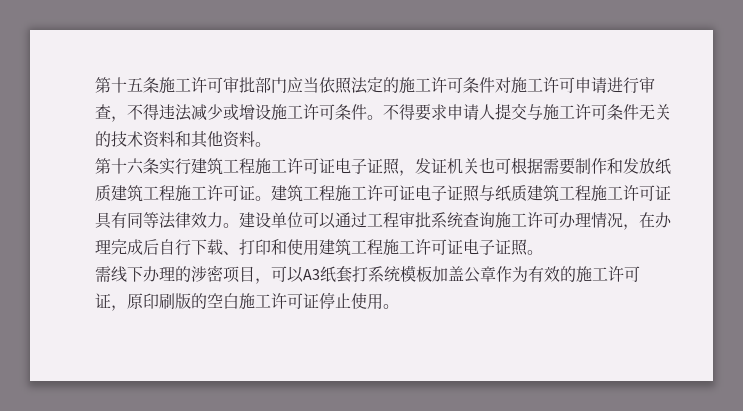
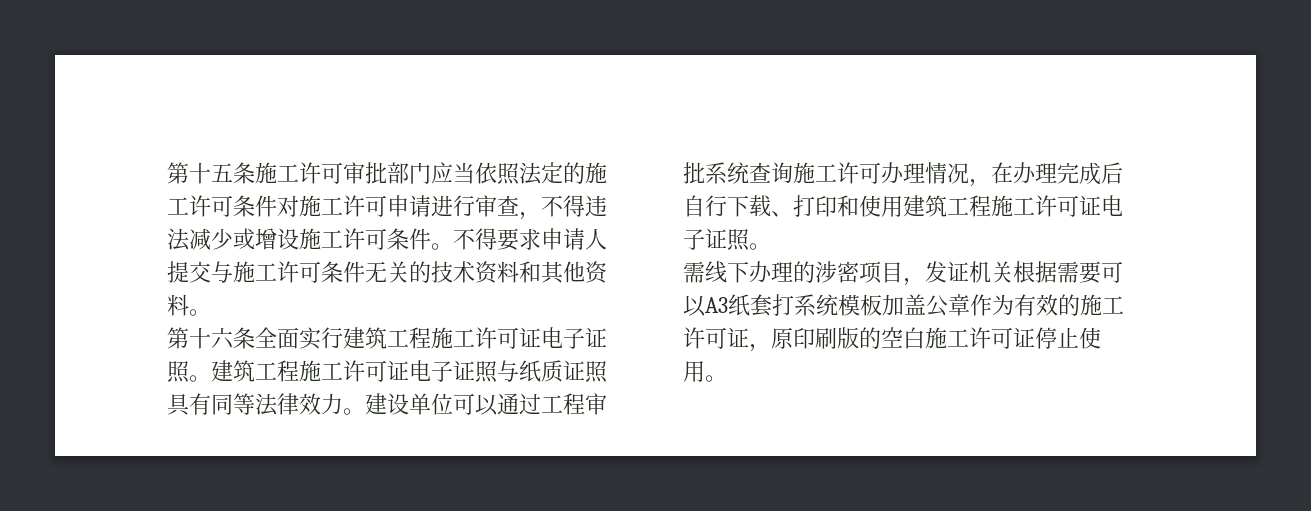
- 第十六条实行建筑工程施工许可证电子证照，发证机关也可根据需要制作和发放纸质建筑工程施工许可证。
+ 第十六条全面实行建筑工程施工许可证电子证照。
- 建筑工程施工许可证电子证照与纸质建筑工程施工许可证具有同等法律效力。
+ 建筑工程施工许可证电子证照与纸质证照具有同等法律效力。
- 需线下办理的涉密项目，可以A3纸套打系统模板加盖公章作为有效的施工许可证，原印刷版的空白施工许可证停止使用。
+ 需线下办理的涉密项目，发证机关根据需要可以A3纸套打系统模板加盖公章作为有效的施工许可证，原印刷版的空白施工许可证停止使用。

